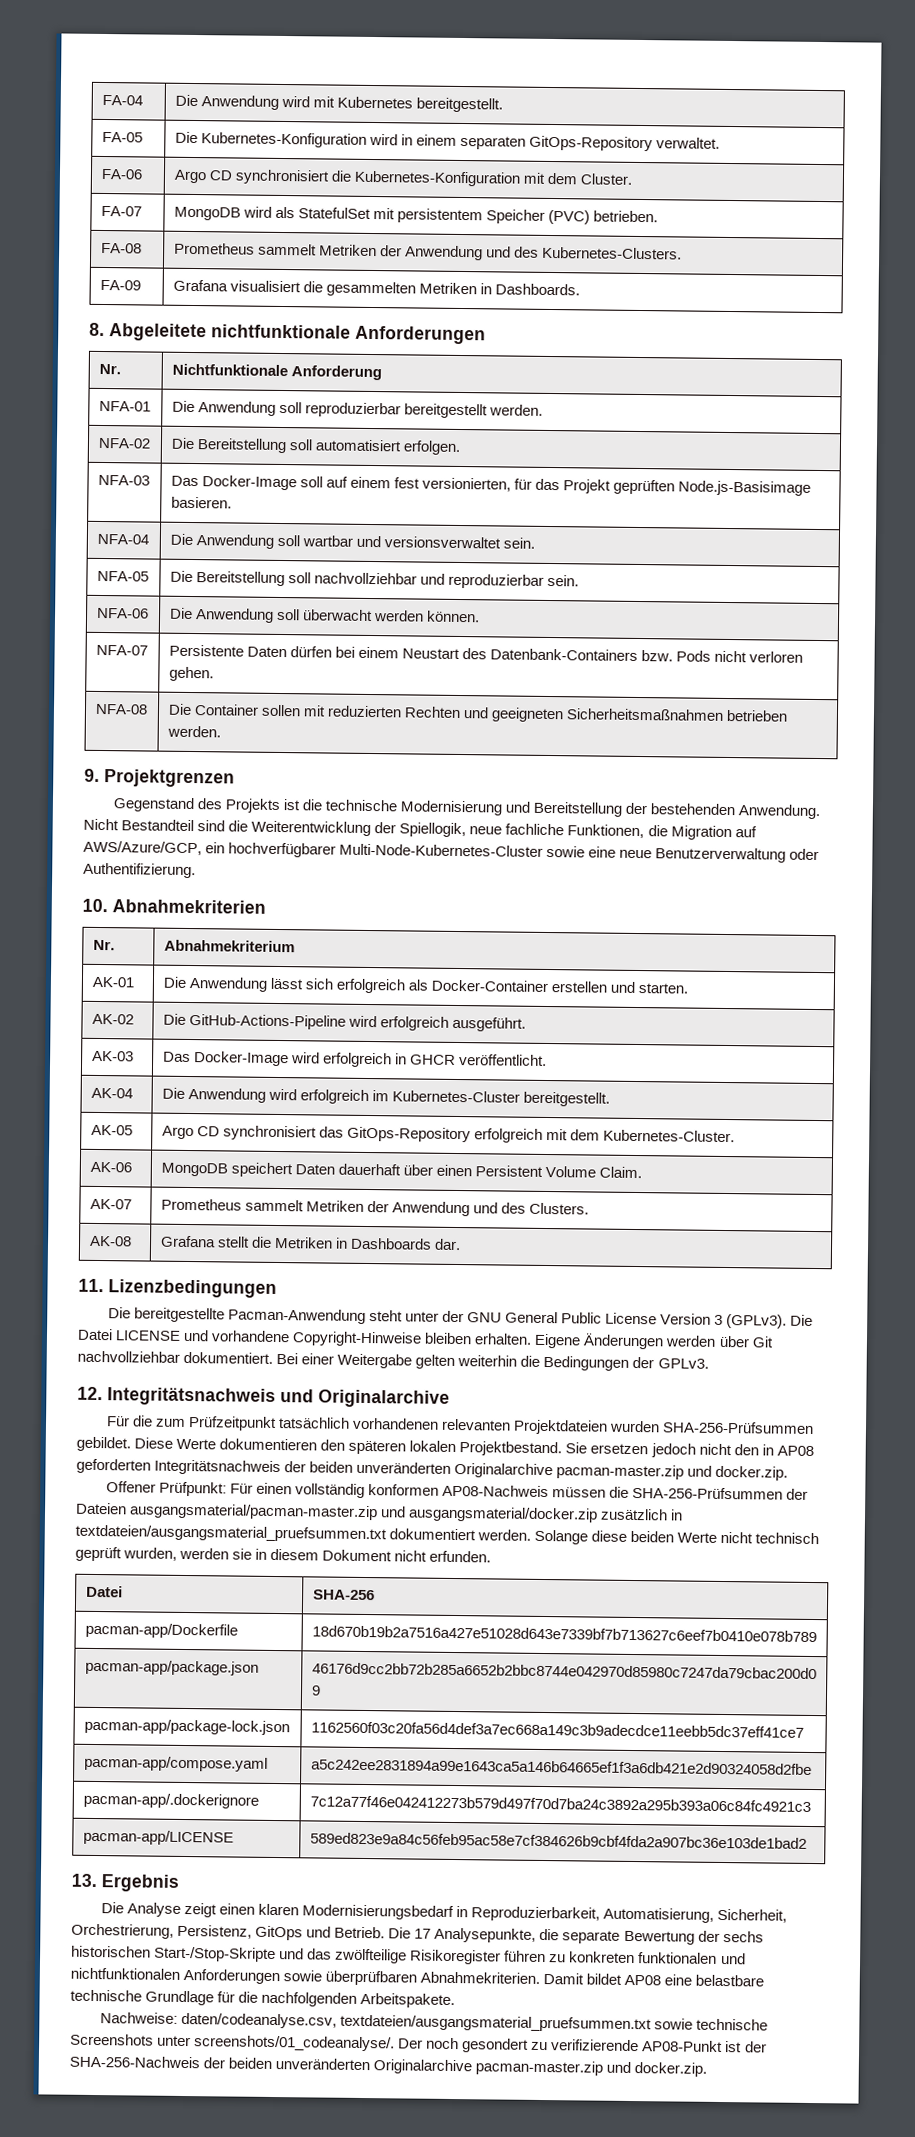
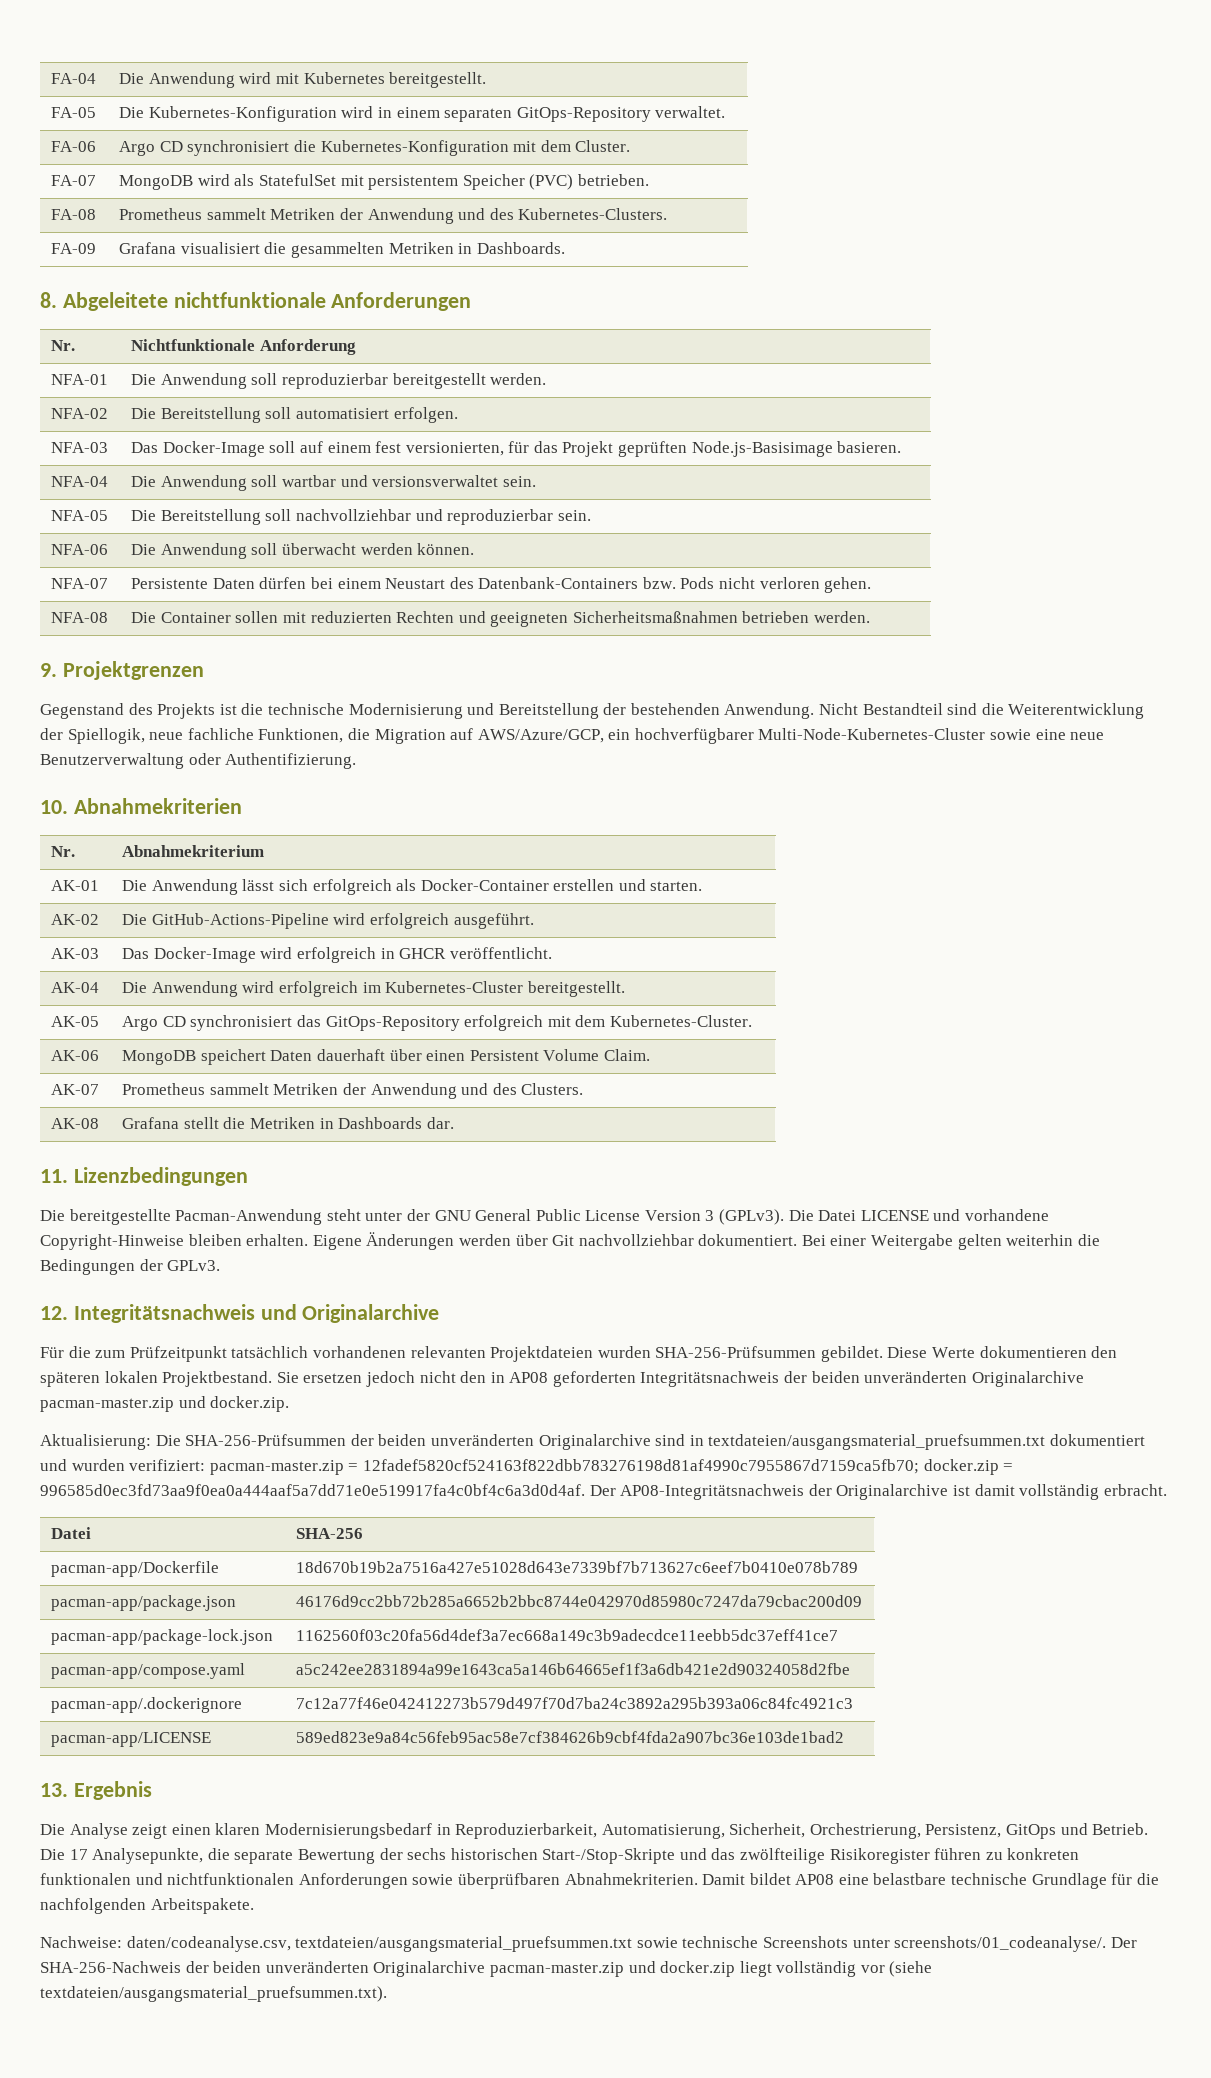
- Offener Prüfpunkt: Für einen vollständig konformen AP08-Nachweis müssen die SHA-256-Prüfsummen der Dateien ausgangsmaterial/pacman-master.zip und ausgangsmaterial/docker.zip zusätzlich in textdateien/ausgangsmaterial_pruefsummen.txt dokumentiert werden. Solange diese beiden Werte nicht technisch geprüft wurden, werden sie in diesem Dokument nicht erfunden.
+ Aktualisierung: Die SHA-256-Prüfsummen der beiden unveränderten Originalarchive sind in textdateien/ausgangsmaterial_pruefsummen.txt dokumentiert und wurden verifiziert: pacman-master.zip = 12fadef5820cf524163f822dbb783276198d81af4990c7955867d7159ca5fb70; docker.zip = 996585d0ec3fd73aa9f0ea0a444aaf5a7dd71e0e519917fa4c0bf4c6a3d0d4af. Der AP08-Integritätsnachweis der Originalarchive ist damit vollständig erbracht.
- Der noch gesondert zu verifizierende AP08-Punkt ist der SHA-256-Nachweis der beiden unveränderten Originalarchive pacman-master.zip und docker.zip.
+ Der SHA-256-Nachweis der beiden unveränderten Originalarchive pacman-master.zip und docker.zip liegt vollständig vor (siehe textdateien/ausgangsmaterial_pruefsummen.txt).

